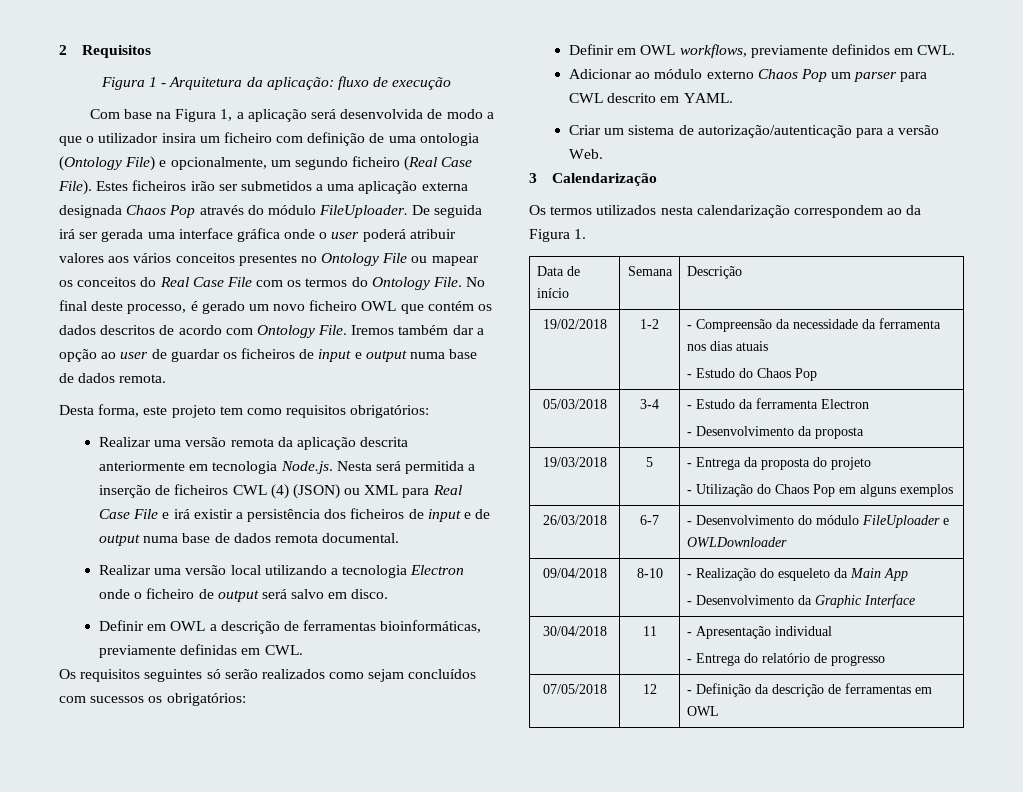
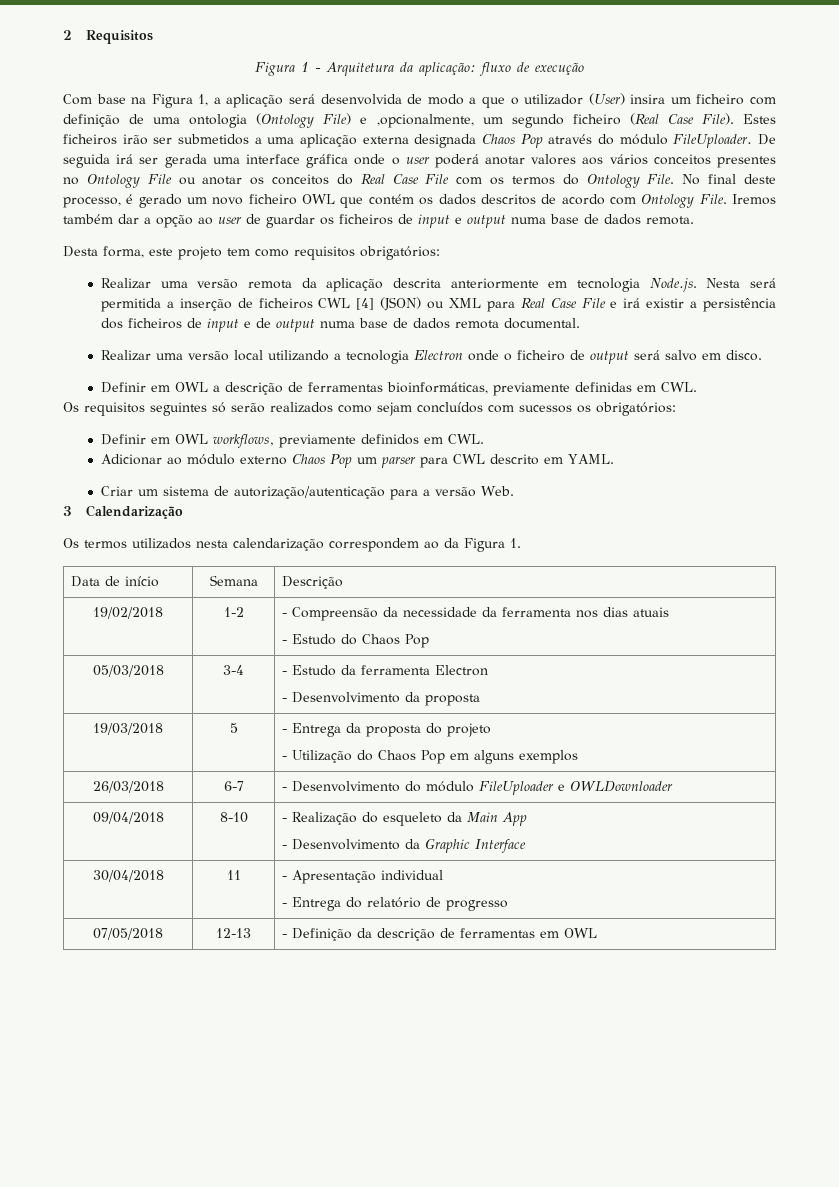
- Com base na Figura 1, a aplicação será desenvolvida de modo a que o utilizador insira um ficheiro com definição de uma ontologia (Ontology File) e opcionalmente, um segundo ficheiro (Real Case File).
+ Com base na Figura 1, a aplicação será desenvolvida de modo a que o utilizador (User) insira um ficheiro com definição de uma ontologia (Ontology File) e ,opcionalmente, um segundo ficheiro (Real Case File).
- De seguida irá ser gerada uma interface gráfica onde o user poderá atribuir valores aos vários conceitos presentes no Ontology File ou mapear os conceitos do Real Case File com os termos do Ontology File.
+ De seguida irá ser gerada uma interface gráfica onde o user poderá anotar valores aos vários conceitos presentes no Ontology File ou anotar os conceitos do Real Case File com os termos do Ontology File.
- Realizar uma versão remota da aplicação descrita anteriormente em tecnologia Node.js. Nesta será permitida a inserção de ficheiros CWL (4) (JSON) ou XML para Real Case File e irá existir a persistência dos ficheiros de input e de output numa base de dados remota documental.
+ Realizar uma versão remota da aplicação descrita anteriormente em tecnologia Node.js. Nesta será permitida a inserção de ficheiros CWL [4] (JSON) ou XML para Real Case File e irá existir a persistência dos ficheiros de input e de output numa base de dados remota documental.
- 07/05/2018 | 12 | - Definição da descrição de ferramentas em OWL
+ 07/05/2018 | 12-13 | - Definição da descrição de ferramentas em OWL

